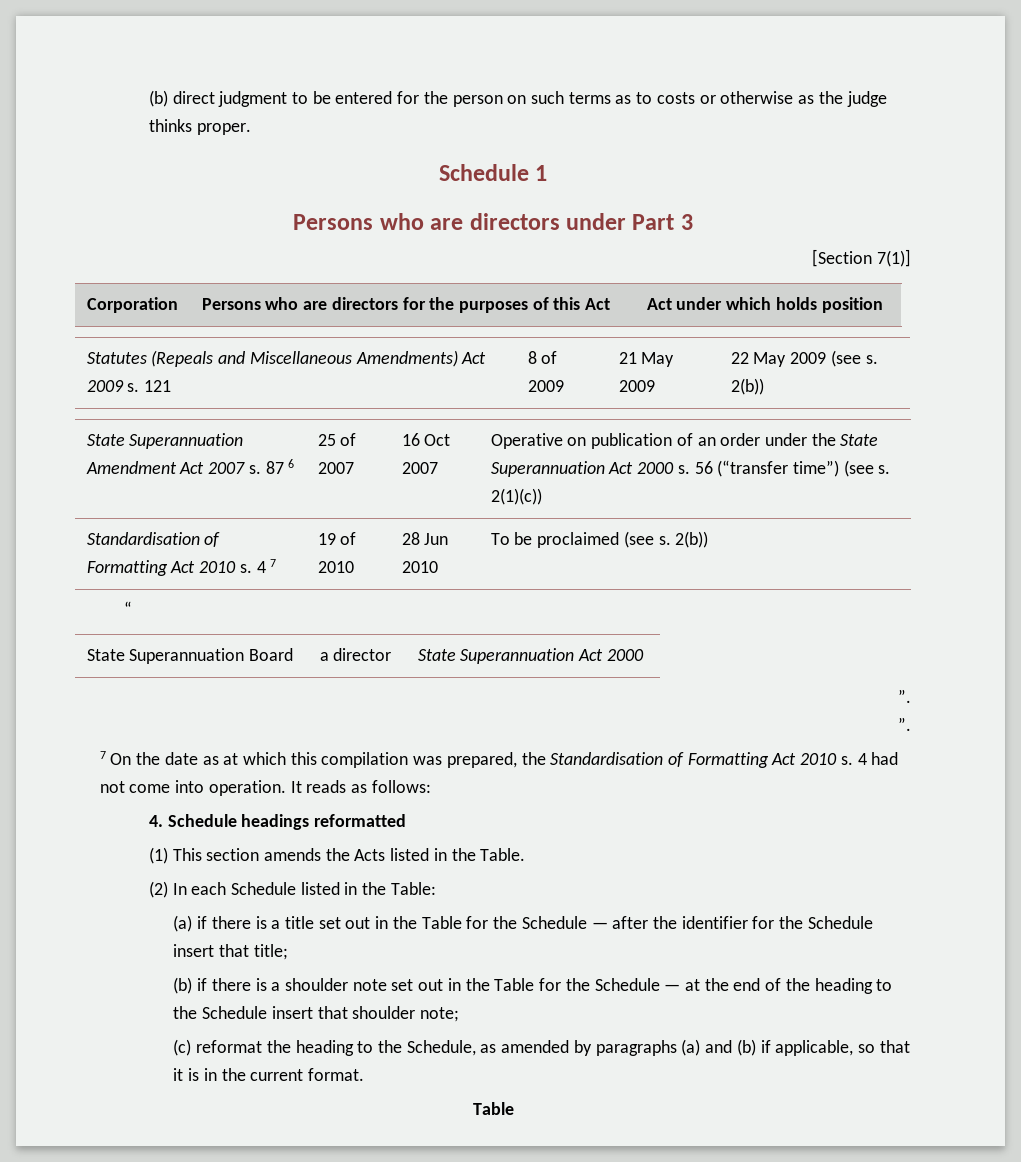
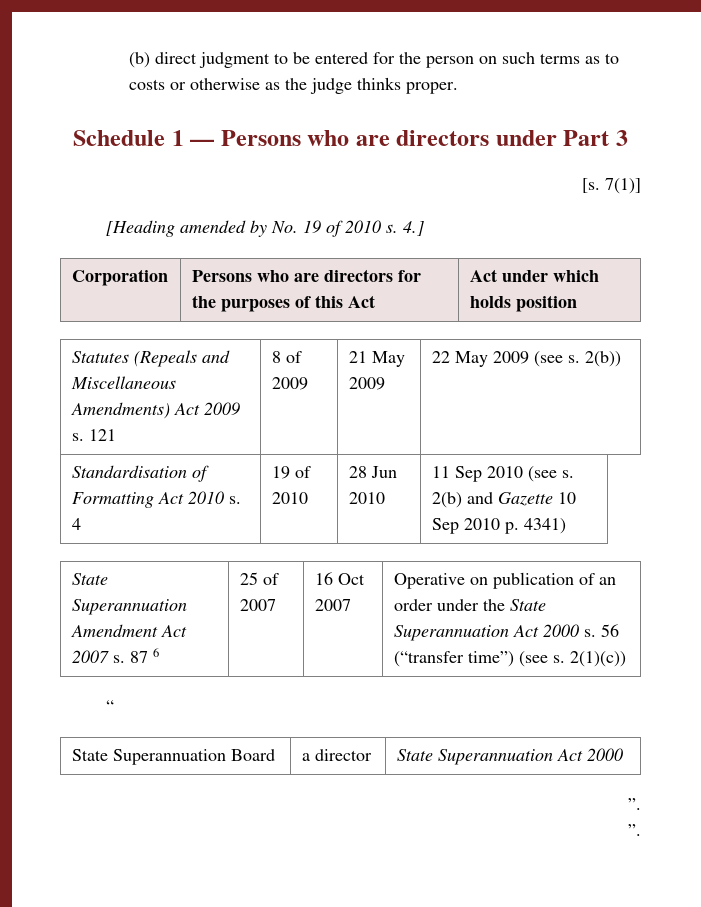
- Schedule 1
- Persons who are directors under Part 3
+ Schedule 1 — Persons who are directors under Part 3
- [Section 7(1)]
+ [s. 7(1)]
+ [Heading amended by No. 19 of 2010 s. 4.]
+ Standardisation of Formatting Act 2010 s. 4 | 19 of 2010 | 28 Jun 2010 | 11 Sep 2010 (see s. 2(b) and Gazette 10 Sep 2010 p. 4341)
- Standardisation of Formatting Act 2010 s. 4 7 | 19 of 2010 | 28 Jun 2010 | To be proclaimed (see s. 2(b))
- 7 On the date as at which this compilation was prepared, the Standardisation of Formatting Act 2010 s. 4 had not come into operation. It reads as follows:
- 4. Schedule headings reformatted
- (1) This section amends the Acts listed in the Table.
- (2) In each Schedule listed in the Table:
- (a) if there is a title set out in the Table for the Schedule — after the identifier for the Schedule insert that title;
- (b) if there is a shoulder note set out in the Table for the Schedule — at the end of the heading to the Schedule insert that shoulder note;
- (c) reformat the heading to the Schedule, as amended by paragraphs (a) and (b) if applicable, so that it is in the current format.
- Table

